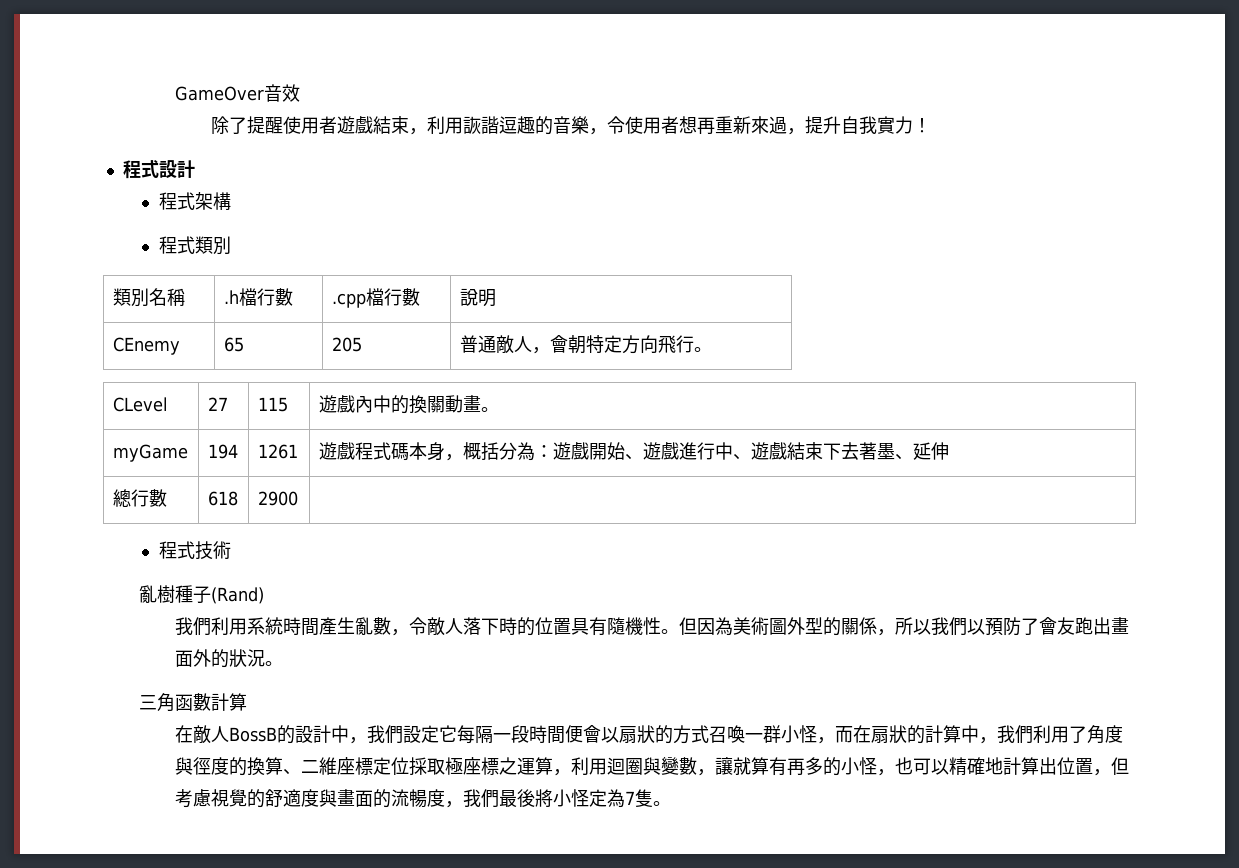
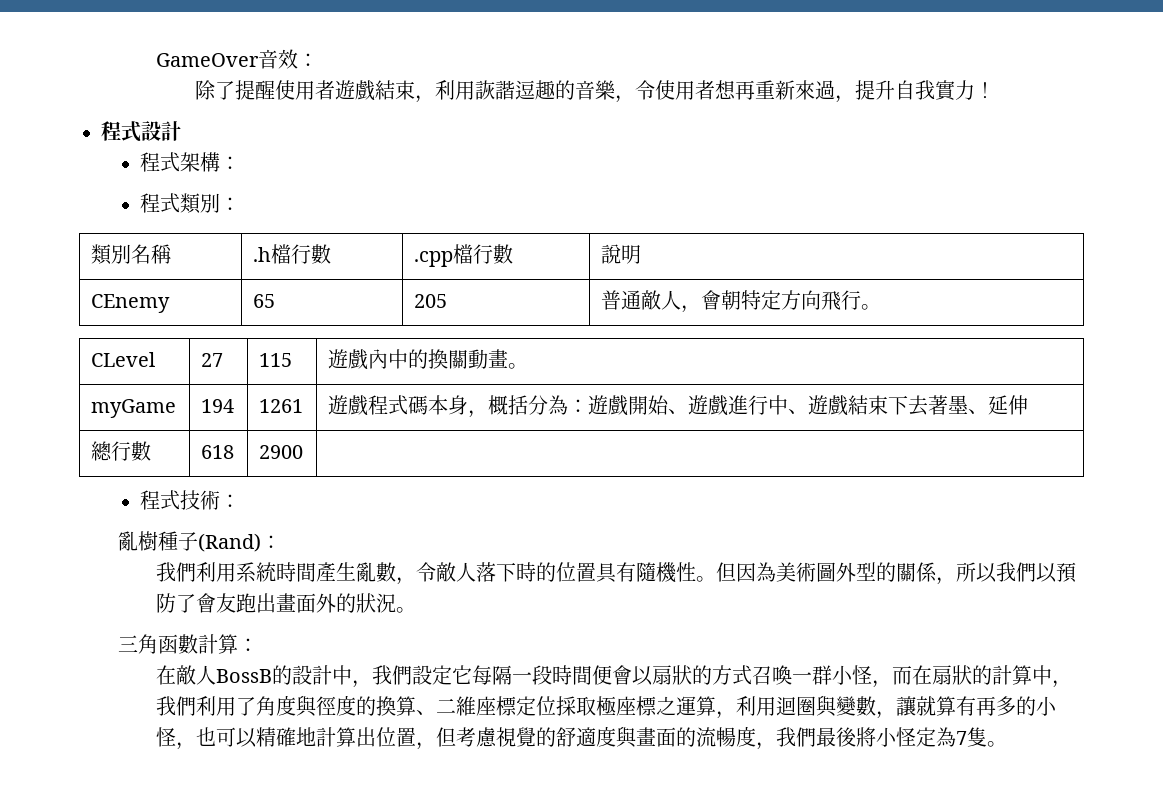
- GameOver音效
+ GameOver音效：
- 程式架構
+ 程式架構：
- 程式類別
+ 程式類別：
- 程式技術
+ 程式技術：
- 亂樹種子(Rand)
+ 亂樹種子(Rand)：
- 三角函數計算
+ 三角函數計算：

